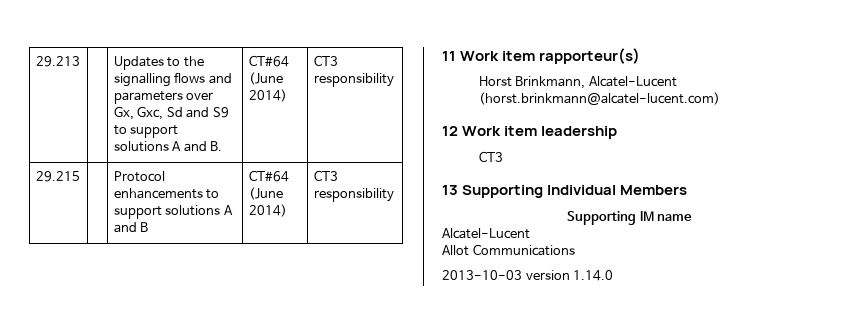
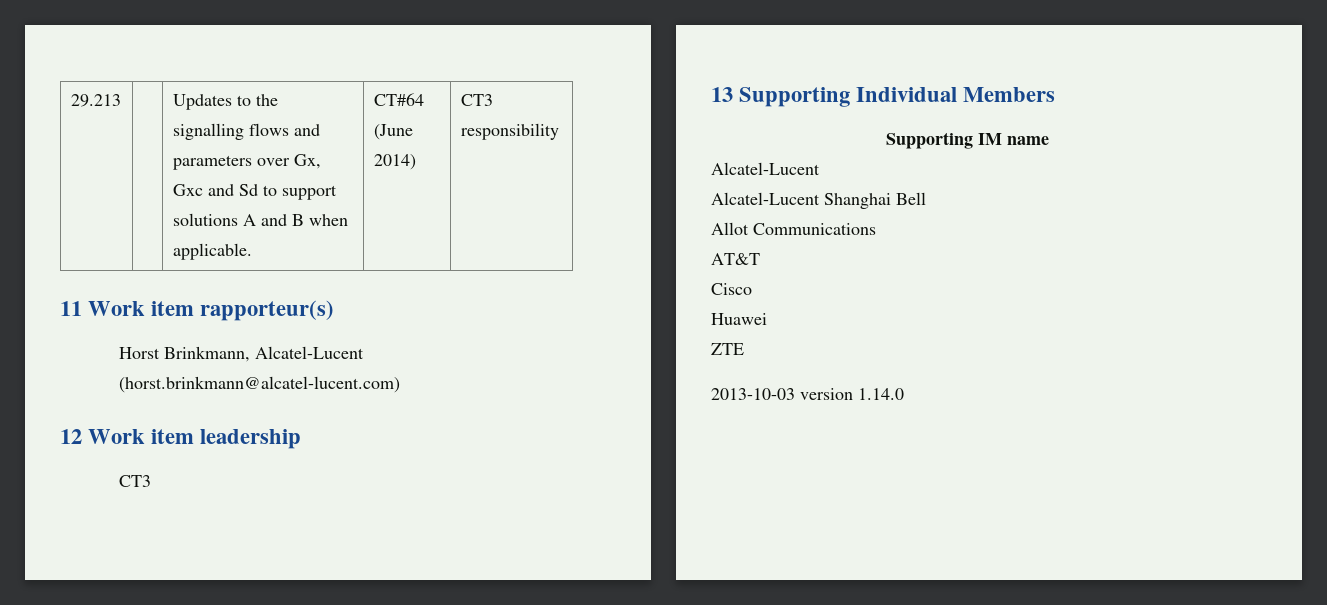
- 29.213 | | Updates to the signalling flows and parameters over Gx, Gxc, Sd and S9 to support solutions A and B. | CT#64 (June 2014) | CT3 responsibility
- 29.215 | | Protocol enhancements to support solutions A and B | CT#64 (June 2014) | CT3 responsibility
+ 29.213 | | Updates to the signalling flows and parameters over Gx, Gxc and Sd to support solutions A and B when applicable. | CT#64 (June 2014) | CT3 responsibility
+ Alcatel-Lucent Shanghai Bell
+ AT&T
+ Cisco
+ Huawei
+ ZTE

